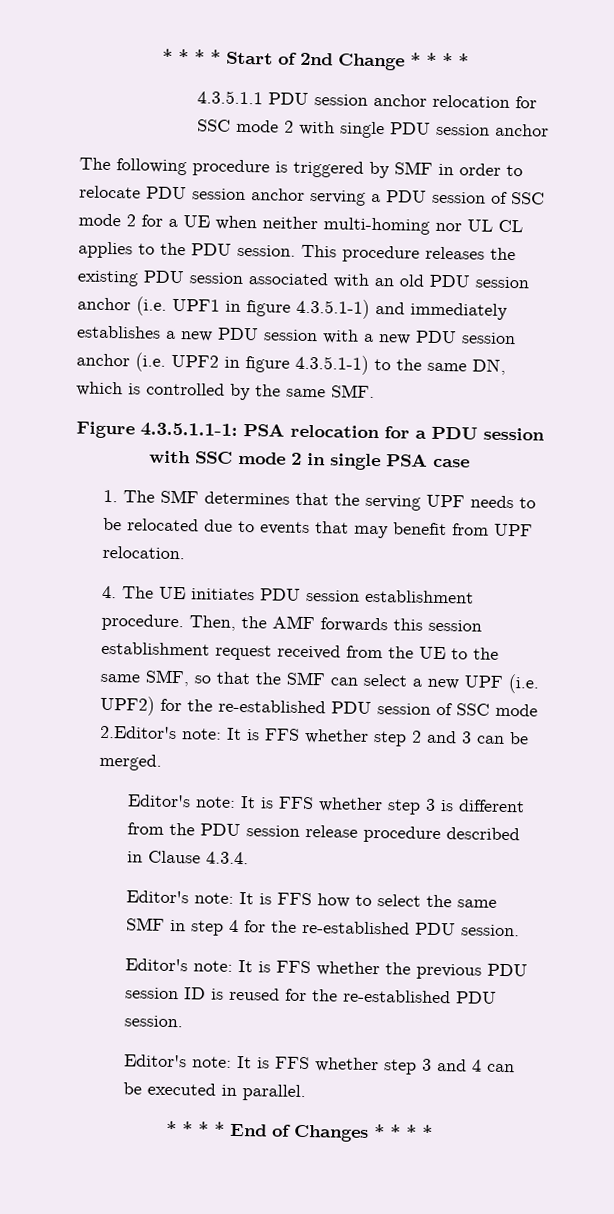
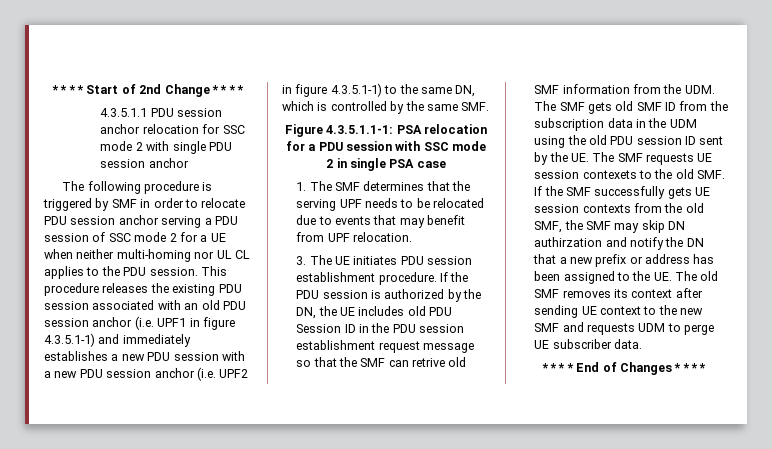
- 4. The UE initiates PDU session establishment procedure.
+ 3. The UE initiates PDU session establishment procedure.
- Then, the AMF forwards this session establishment request received from the UE to the same SMF, so that the SMF can select a new UPF (i.e. UPF2) for the re-established PDU session of SSC mode 2.Editor's note: It is FFS whether step 2 and 3 can be merged.
- Editor's note: It is FFS whether step 3 is different from the PDU session release procedure described in Clause 4.3.4.
- Editor's note: It is FFS how to select the same SMF in step 4 for the re-established PDU session.
- Editor's note: It is FFS whether the previous PDU session ID is reused for the re-established PDU session.
- Editor's note: It is FFS whether step 3 and 4 can be executed in parallel.
+ If the PDU session is authorized by the DN, the UE includes old PDU Session ID in the PDU session establishment request message so that the SMF can retrive old SMF information from the UDM. The SMF gets old SMF ID from the subscription data in the UDM using the old PDU session ID sent by the UE. The SMF requests UE session contexets to the old SMF. If the SMF successfully gets UE session contexts from the old SMF, the SMF may skip DN authirzation and notify the DN that a new prefix or address has been assigned to the UE. The old SMF removes its context after sending UE context to the new SMF and requests UDM to perge UE subscriber data.

